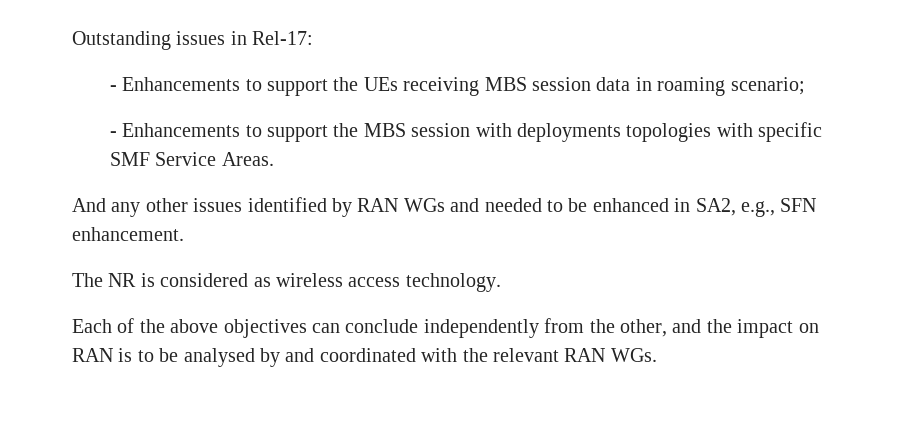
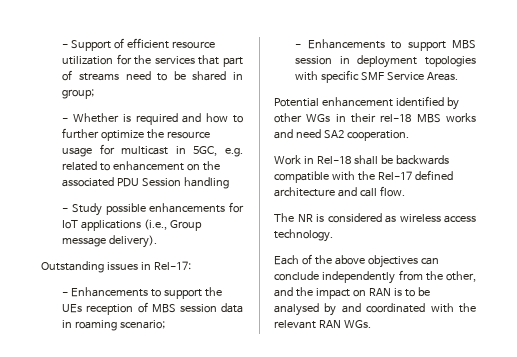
+ - Support of efficient resource utilization for the services that part of streams need to be shared in group;
+ - Whether is required and how to further optimize the resource usage for multicast in 5GC, e.g. related to enhancement on the associated PDU Session handling
+ - Study possible enhancements for IoT applications (i.e., Group message delivery).
- - Enhancements to support the UEs receiving MBS session data in roaming scenario;
+ - Enhancements to support the UEs reception of MBS session data in roaming scenario;
- - Enhancements to support the MBS session with deployments topologies with specific SMF Service Areas.
+ - Enhancements to support MBS session in deployment topologies with specific SMF Service Areas.
- And any other issues identified by RAN WGs and needed to be enhanced in SA2, e.g., SFN enhancement.
+ Potential enhancement identified by other WGs in their rel-18 MBS works and need SA2 cooperation.
+ Work in Rel-18 shall be backwards compatible with the Rel-17 defined architecture and call flow.

